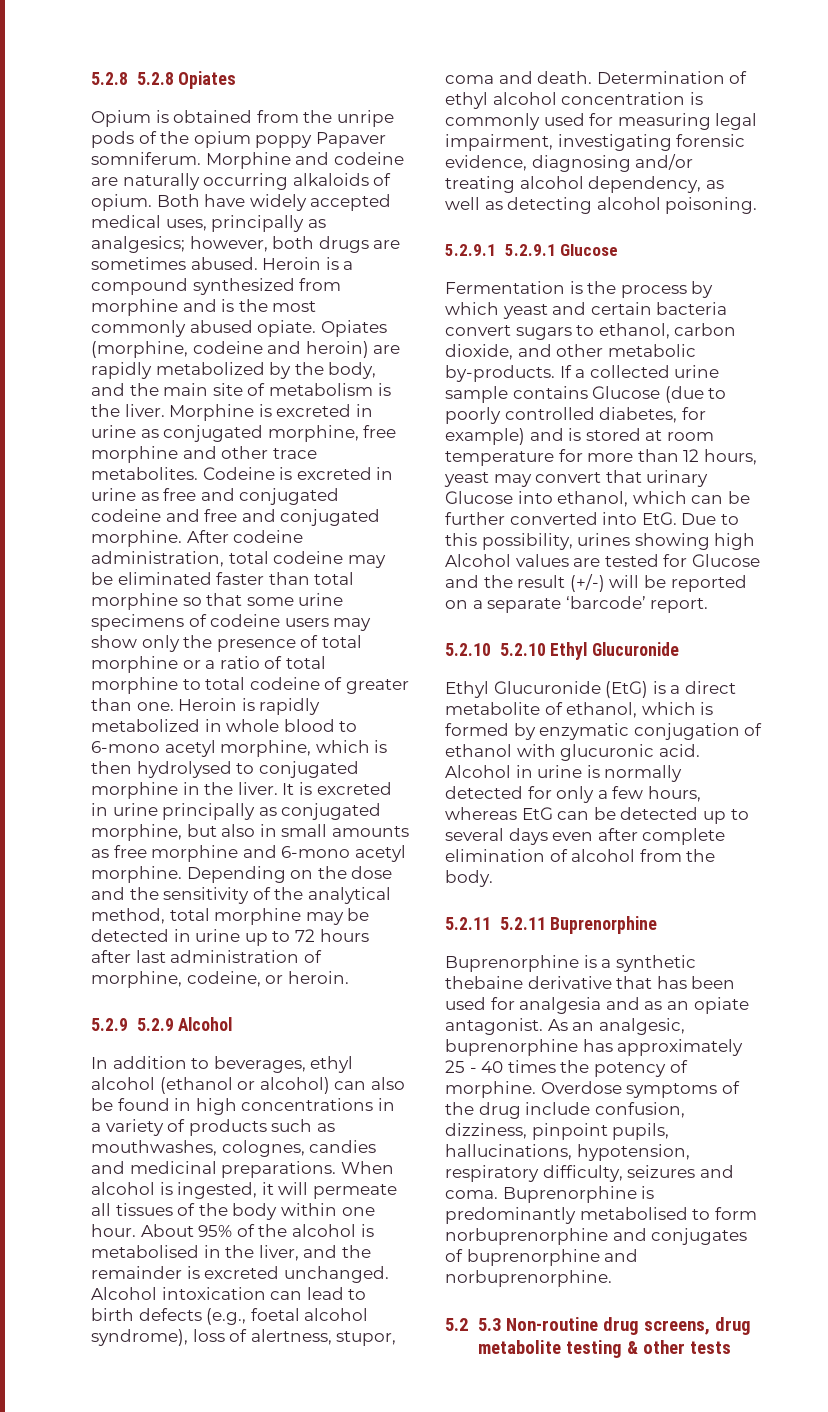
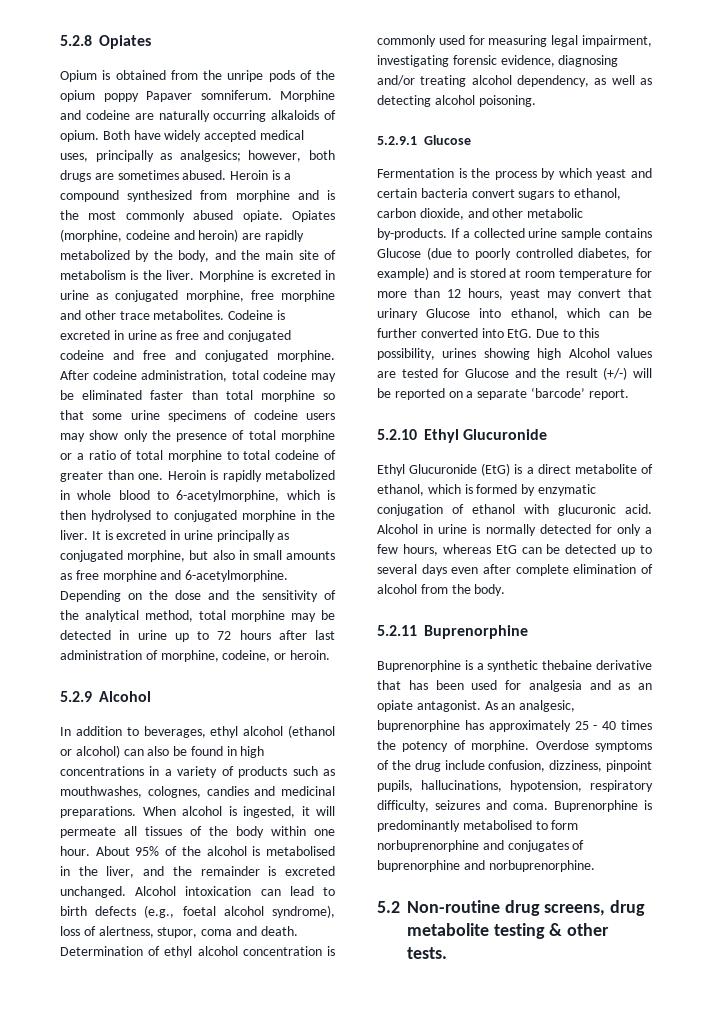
- 5.2.8 5.2.8 Opiates
+ 5.2.8 Opiates
- Heroin is rapidly metabolized in whole blood to 6-mono acetyl morphine, which is then hydrolysed to conjugated morphine in the liver.
+ Heroin is rapidly metabolized in whole blood to 6-acetylmorphine, which is then hydrolysed to conjugated morphine in the liver.
- It is excreted in urine principally as conjugated morphine, but also in small amounts as free morphine and 6-mono acetyl morphine.
+ It is excreted in urine principally as conjugated morphine, but also in small amounts as free morphine and 6-acetylmorphine.
- 5.2.9 5.2.9 Alcohol
+ 5.2.9 Alcohol
- 5.2.9.1 5.2.9.1 Glucose
+ 5.2.9.1 Glucose
- 5.2.10 5.2.10 Ethyl Glucuronide
+ 5.2.10 Ethyl Glucuronide
- 5.2.11 5.2.11 Buprenorphine
+ 5.2.11 Buprenorphine
- 5.2 5.3 Non-routine drug screens, drug metabolite testing & other tests
+ 5.2 Non-routine drug screens, drug metabolite testing & other tests.

